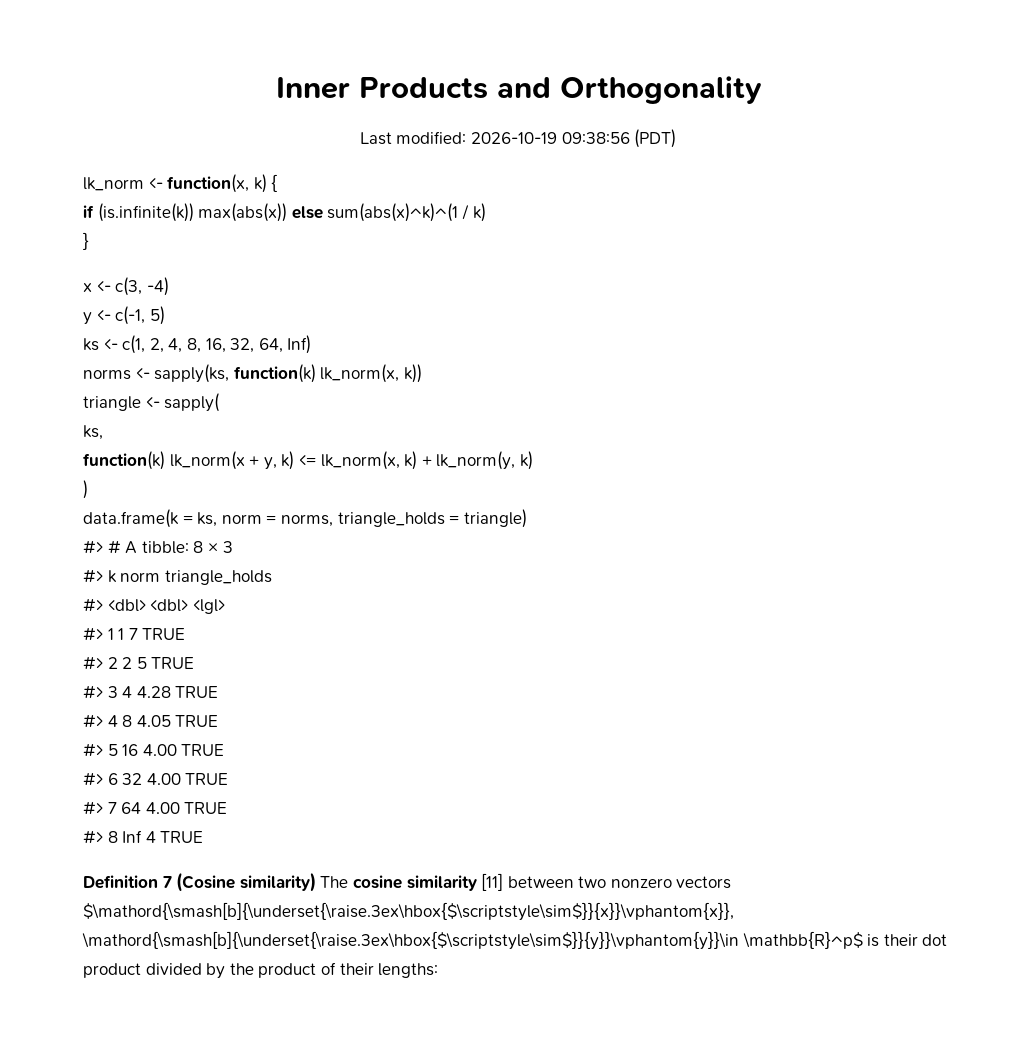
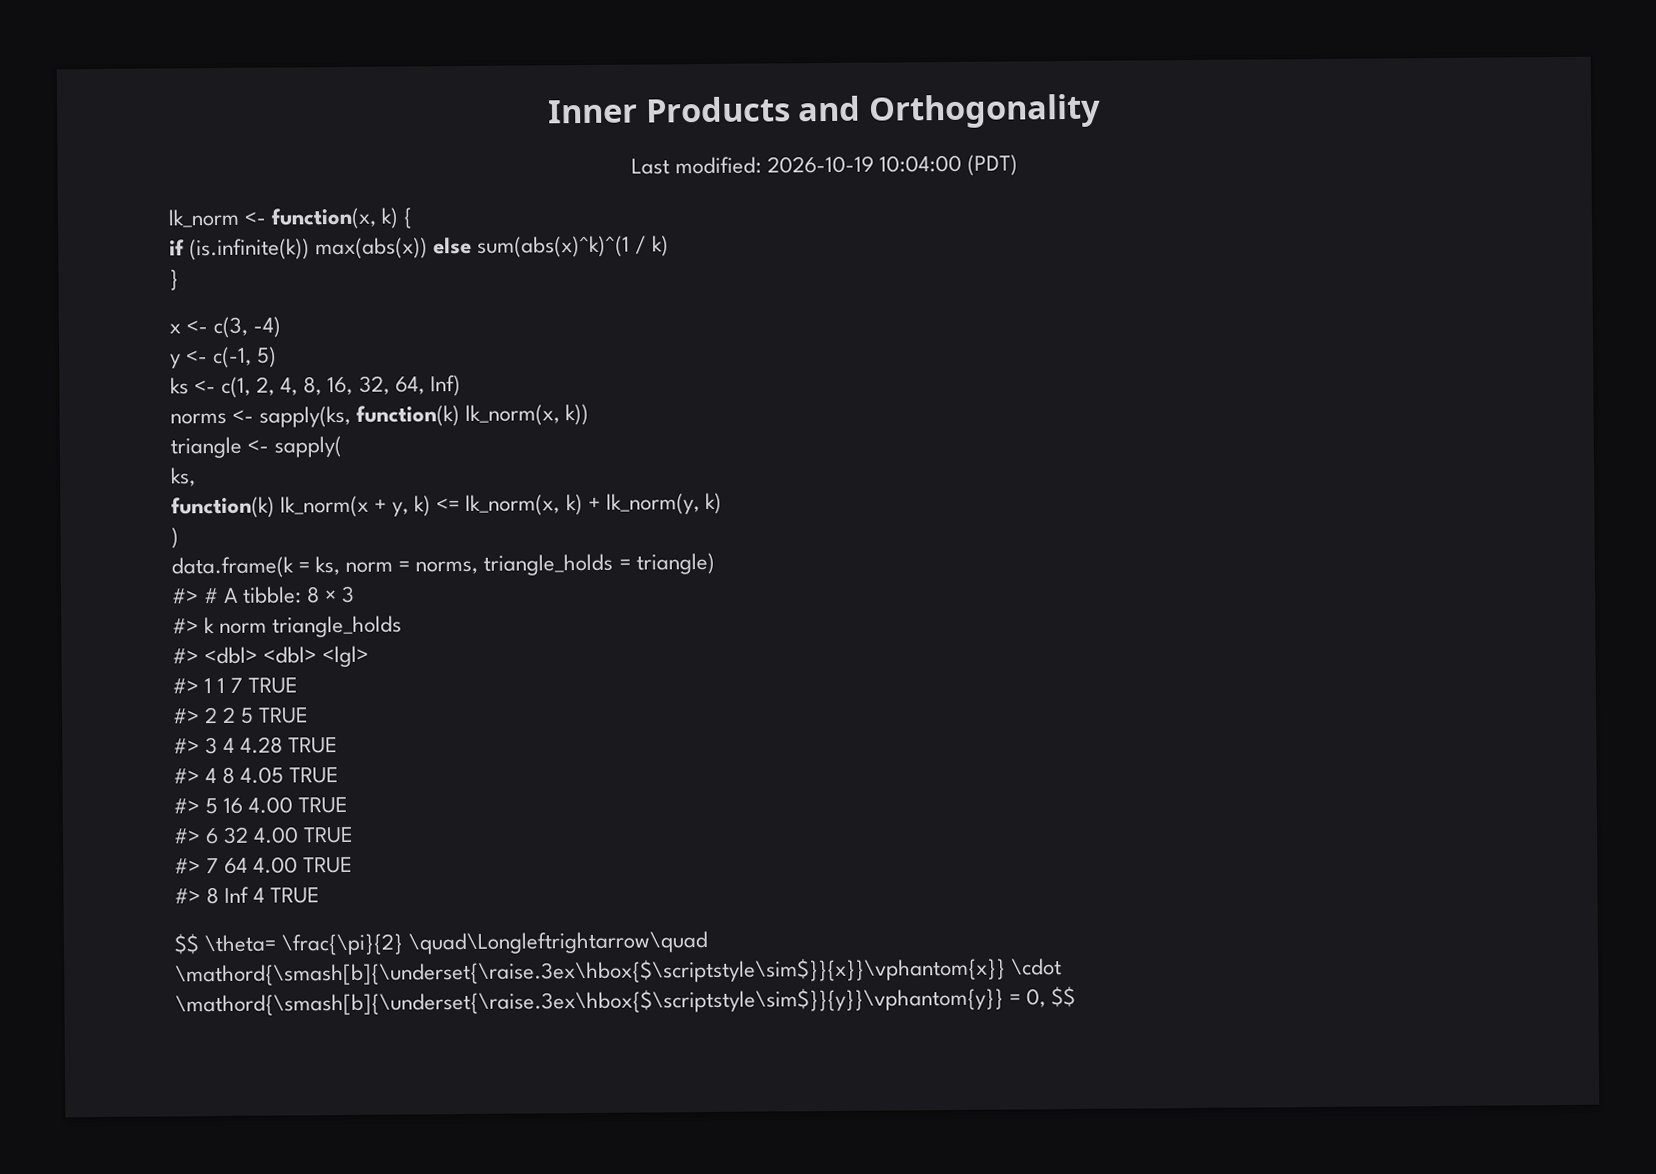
- Last modified: 2026-10-19 09:38:56 (PDT)
+ Last modified: 2026-10-19 10:04:00 (PDT)
- Definition 7 (Cosine similarity) The cosine similarity [11] between two nonzero vectors $\mathord{\smash[b]{\underset{\raise.3ex\hbox{$\scriptstyle\sim$}}{x}}\vphantom{x}}, \mathord{\smash[b]{\underset{\raise.3ex\hbox{$\scriptstyle\sim$}}{y}}\vphantom{y}}\in \mathbb{R}^p$ is their dot product divided by the product of their lengths:
+ $$ \theta= \frac{\pi}{2} \quad\Longleftrightarrow\quad \mathord{\smash[b]{\underset{\raise.3ex\hbox{$\scriptstyle\sim$}}{x}}\vphantom{x}} \cdot \mathord{\smash[b]{\underset{\raise.3ex\hbox{$\scriptstyle\sim$}}{y}}\vphantom{y}} = 0, $$

